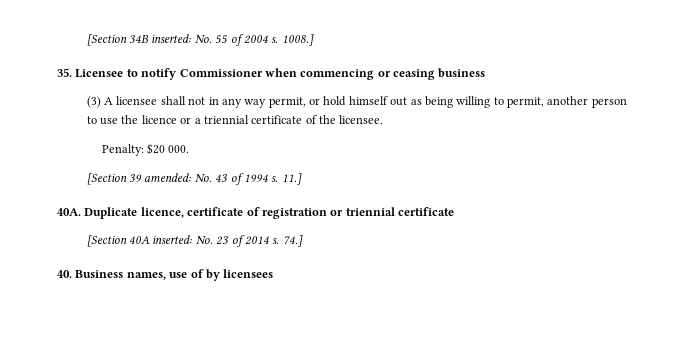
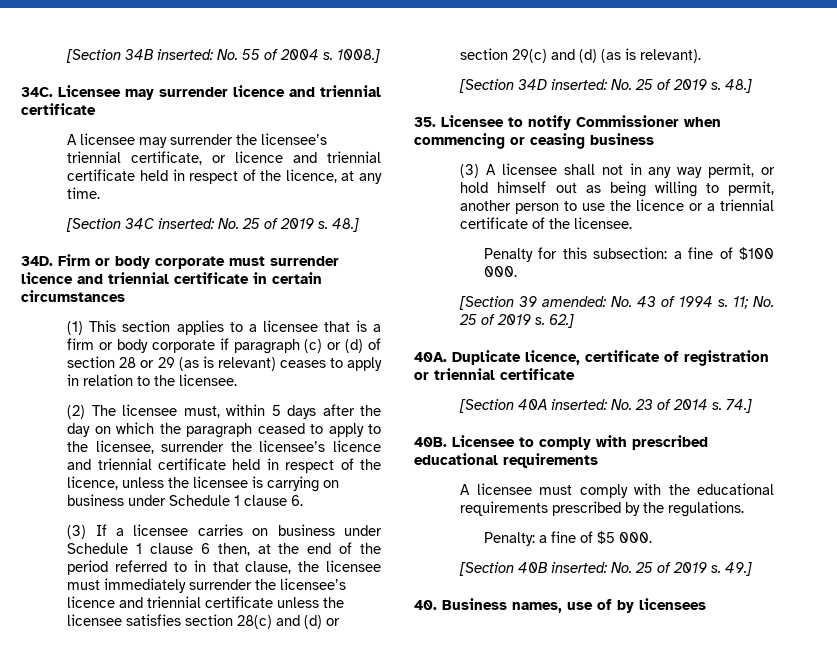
+ 34C. Licensee may surrender licence and triennial certificate
+ A licensee may surrender the licensee’s triennial certificate, or licence and triennial certificate held in respect of the licence, at any time.
+ [Section 34C inserted: No. 25 of 2019 s. 48.]
+ 34D. Firm or body corporate must surrender licence and triennial certificate in certain circumstances
+ (1) This section applies to a licensee that is a firm or body corporate if paragraph (c) or (d) of section 28 or 29 (as is relevant) ceases to apply in relation to the licensee.
+ (2) The licensee must, within 5 days after the day on which the paragraph ceased to apply to the licensee, surrender the licensee’s licence and triennial certificate held in respect of the licence, unless the licensee is carrying on business under Schedule 1 clause 6.
+ (3) If a licensee carries on business under Schedule 1 clause 6 then, at the end of the period referred to in that clause, the licensee must immediately surrender the licensee’s licence and triennial certificate unless the licensee satisfies section 28(c) and (d) or section 29(c) and (d) (as is relevant).
+ [Section 34D inserted: No. 25 of 2019 s. 48.]
- Penalty: $20 000.
+ Penalty for this subsection: a fine of $100 000.
- 11.]
+ 11; No. 25 of 2019 s. 62.]
+ 40B. Licensee to comply with prescribed educational requirements
+ A licensee must comply with the educational requirements prescribed by the regulations.
+ Penalty: a fine of $5 000.
+ [Section 40B inserted: No. 25 of 2019 s. 49.]

